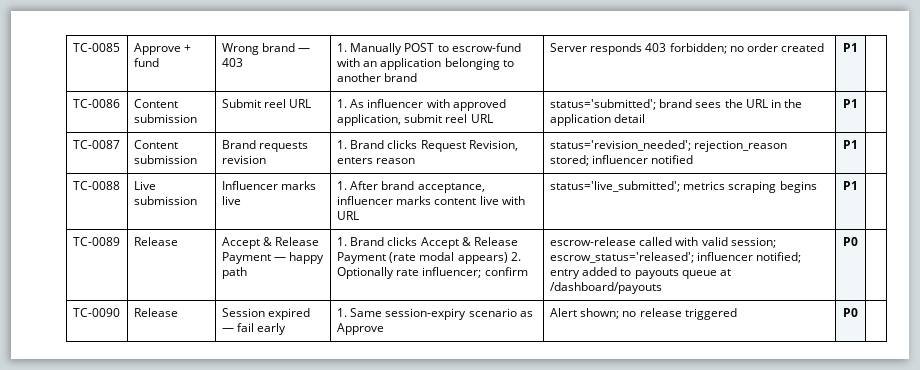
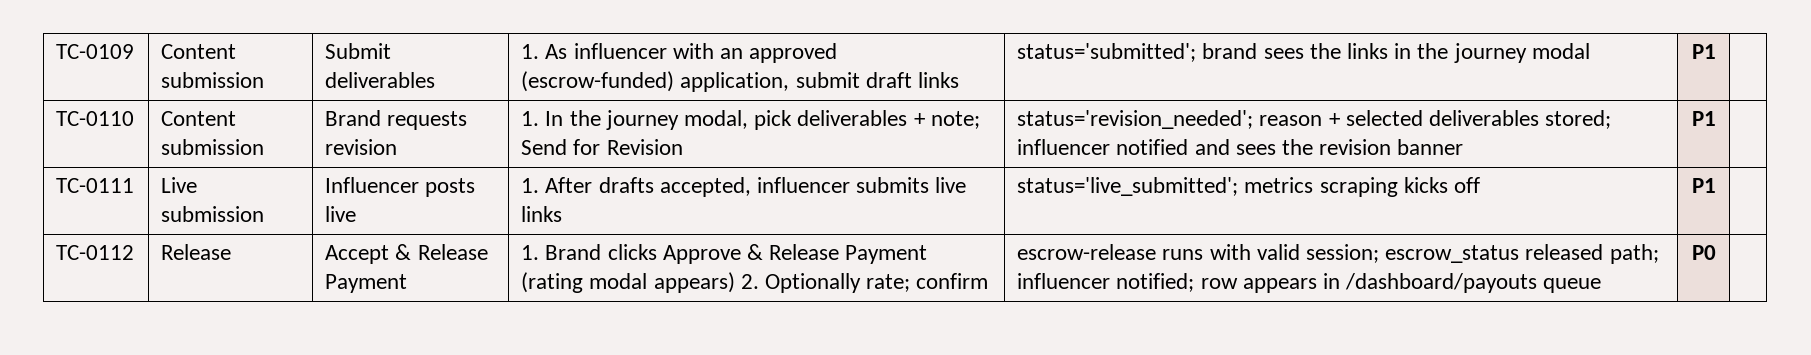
- TC-0085 | Approve + fund | Wrong brand — 403 | 1. Manually POST to escrow-fund with an application belonging to another brand | Server responds 403 forbidden; no order created | P1 |
- TC-0086 | Content submission | Submit reel URL | 1. As influencer with approved application, submit reel URL | status='submitted'; brand sees the URL in the application detail | P1 |
- TC-0087 | Content submission | Brand requests revision | 1. Brand clicks Request Revision, enters reason | status='revision_needed'; rejection_reason stored; influencer notified | P1 |
- TC-0088 | Live submission | Influencer marks live | 1. After brand acceptance, influencer marks content live with URL | status='live_submitted'; metrics scraping begins | P1 |
- TC-0089 | Release | Accept & Release Payment — happy path | 1. Brand clicks Accept & Release Payment (rate modal appears) 2. Optionally rate influencer; confirm | escrow-release called with valid session; escrow_status='released'; influencer notified; entry added to payouts queue at /dashboard/payouts | P0 |
- TC-0090 | Release | Session expired — fail early | 1. Same session-expiry scenario as Approve | Alert shown; no release triggered | P0 |
+ TC-0109 | Content submission | Submit deliverables | 1. As influencer with an approved (escrow-funded) application, submit draft links | status='submitted'; brand sees the links in the journey modal | P1 |
+ TC-0110 | Content submission | Brand requests revision | 1. In the journey modal, pick deliverables + note; Send for Revision | status='revision_needed'; reason + selected deliverables stored; influencer notified and sees the revision banner | P1 |
+ TC-0111 | Live submission | Influencer posts live | 1. After drafts accepted, influencer submits live links | status='live_submitted'; metrics scraping kicks off | P1 |
+ TC-0112 | Release | Accept & Release Payment | 1. Brand clicks Approve & Release Payment (rating modal appears) 2. Optionally rate; confirm | escrow-release runs with valid session; escrow_status released path; influencer notified; row appears in /dashboard/payouts queue | P0 |

